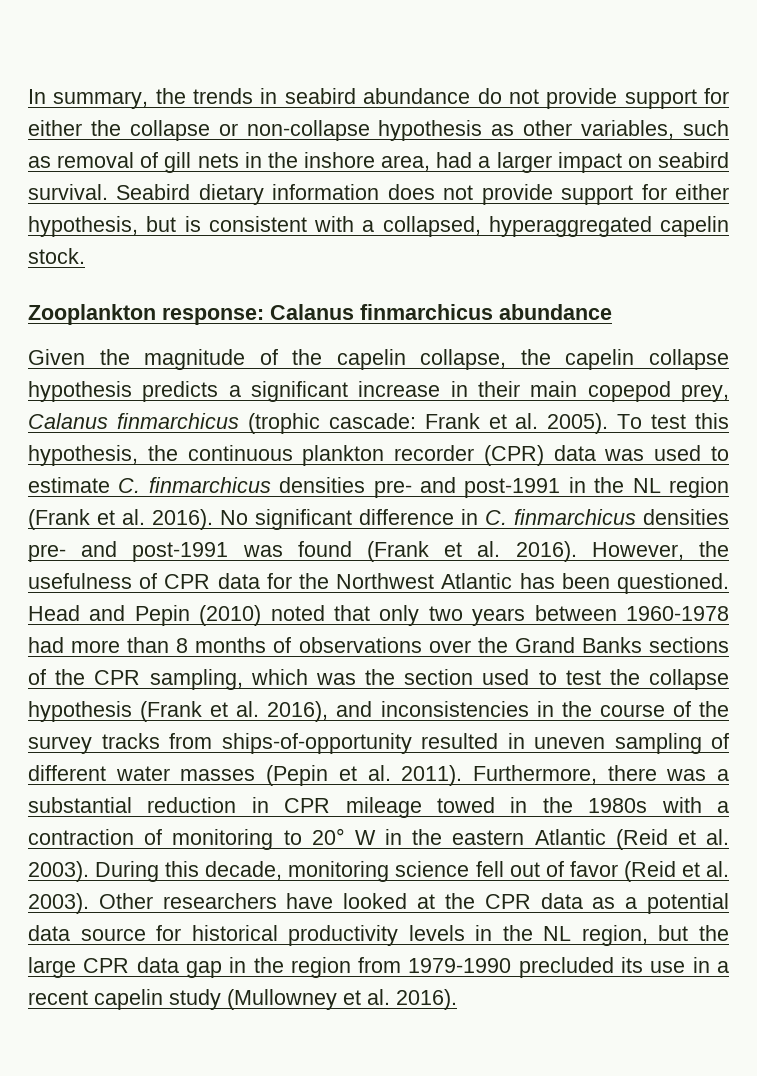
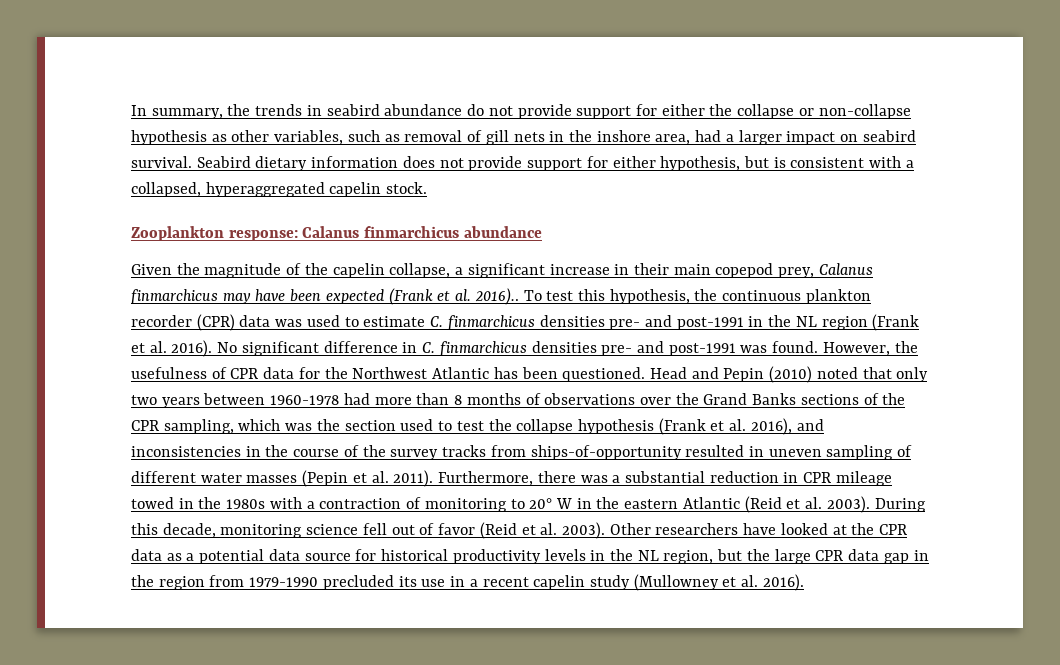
- Given the magnitude of the capelin collapse, the capelin collapse hypothesis predicts a significant increase in their main copepod prey, Calanus finmarchicus (trophic cascade: Frank et al. 2005).
+ Given the magnitude of the capelin collapse, a significant increase in their main copepod prey, Calanus finmarchicus may have been expected (Frank et al. 2016)..
- No significant difference in C. finmarchicus densities pre- and post-1991 was found (Frank et al. 2016).
+ No significant difference in C. finmarchicus densities pre- and post-1991 was found.

